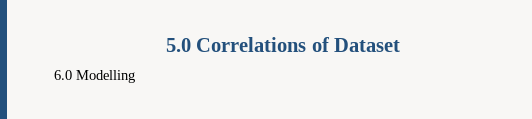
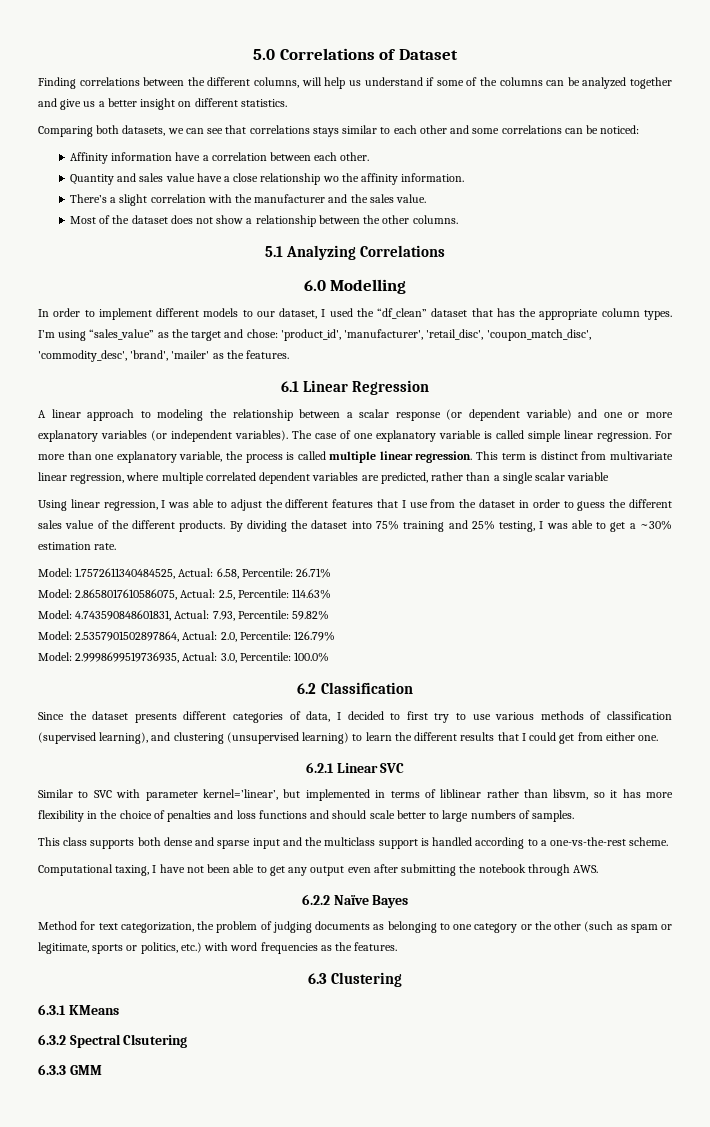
+ Finding correlations between the different columns, will help us understand if some of the columns can be analyzed together and give us a better insight on different statistics.
+ Comparing both datasets, we can see that correlations stays similar to each other and some correlations can be noticed:
+ Affinity information have a correlation between each other.
+ Quantity and sales value have a close relationship wo the affinity information.
+ There’s a slight correlation with the manufacturer and the sales value.
+ Most of the dataset does not show a relationship between the other columns.
+ 5.1 Analyzing Correlations
  6.0 Modelling
+ In order to implement different models to our dataset, I used the “df_clean” dataset that has the appropriate column types. I’m using “sales_value” as the target and chose: 'product_id', 'manufacturer', 'retail_disc', 'coupon_match_disc', 'commodity_desc', 'brand', 'mailer' as the features.
+ 6.1 Linear Regression
+ A linear approach to modeling the relationship between a scalar response (or dependent variable) and one or more explanatory variables (or independent variables). The case of one explanatory variable is called simple linear regression. For more than one explanatory variable, the process is called multiple linear regression. This term is distinct from multivariate linear regression, where multiple correlated dependent variables are predicted, rather than a single scalar variable
+ Using linear regression, I was able to adjust the different features that I use from the dataset in order to guess the different sales value of the different products. By dividing the dataset into 75% training and 25% testing, I was able to get a ~30% estimation rate.
+ Model: 1.7572611340484525, Actual: 6.58, Percentile: 26.71%
+ Model: 2.8658017610586075, Actual: 2.5, Percentile: 114.63%
+ Model: 4.743590848601831, Actual: 7.93, Percentile: 59.82%
+ Model: 2.5357901502897864, Actual: 2.0, Percentile: 126.79%
+ Model: 2.9998699519736935, Actual: 3.0, Percentile: 100.0%
+ 6.2 Classification
+ Since the dataset presents different categories of data, I decided to first try to use various methods of classification (supervised learning), and clustering (unsupervised learning) to learn the different results that I could get from either one.
+ 6.2.1 Linear SVC
+ Similar to SVC with parameter kernel=’linear’, but implemented in terms of liblinear rather than libsvm, so it has more flexibility in the choice of penalties and loss functions and should scale better to large numbers of samples.
+ This class supports both dense and sparse input and the multiclass support is handled according to a one-vs-the-rest scheme.
+ Computational taxing, I have not been able to get any output even after submitting the notebook through AWS.
+ 6.2.2 Naïve Bayes
+ Method for text categorization, the problem of judging documents as belonging to one category or the other (such as spam or legitimate, sports or politics, etc.) with word frequencies as the features.
+ 6.3 Clustering
+ 6.3.1 KMeans
+ 6.3.2 Spectral Clsutering
+ 6.3.3 GMM

